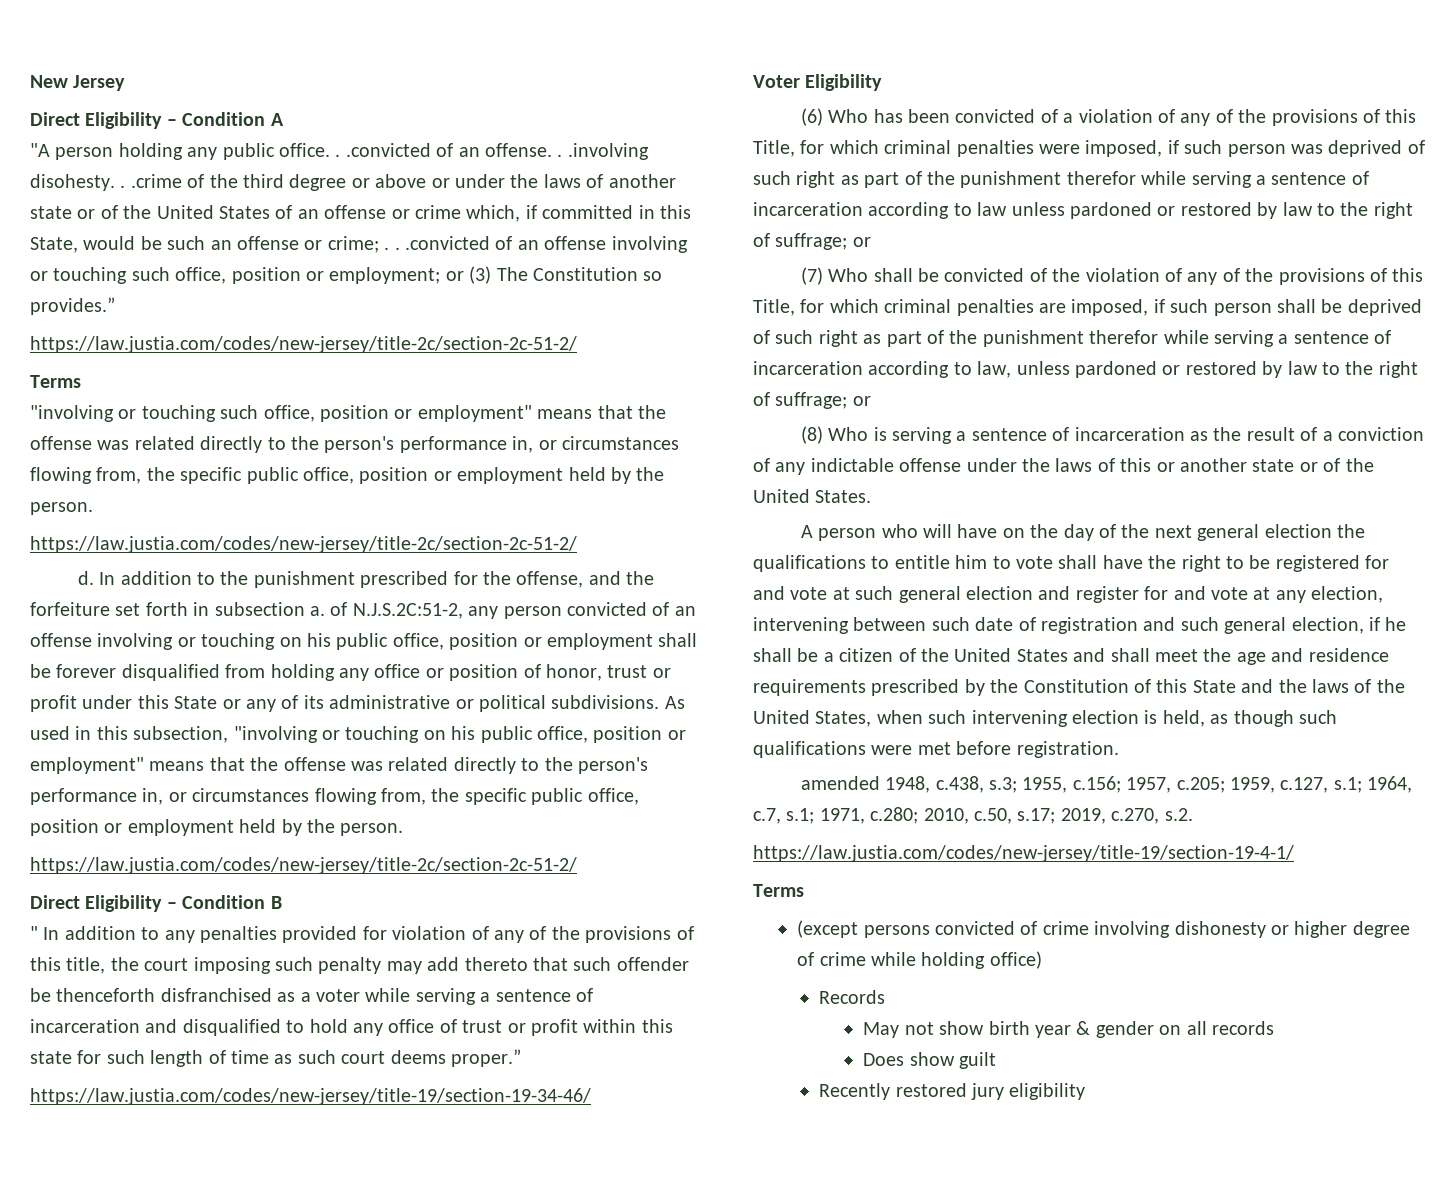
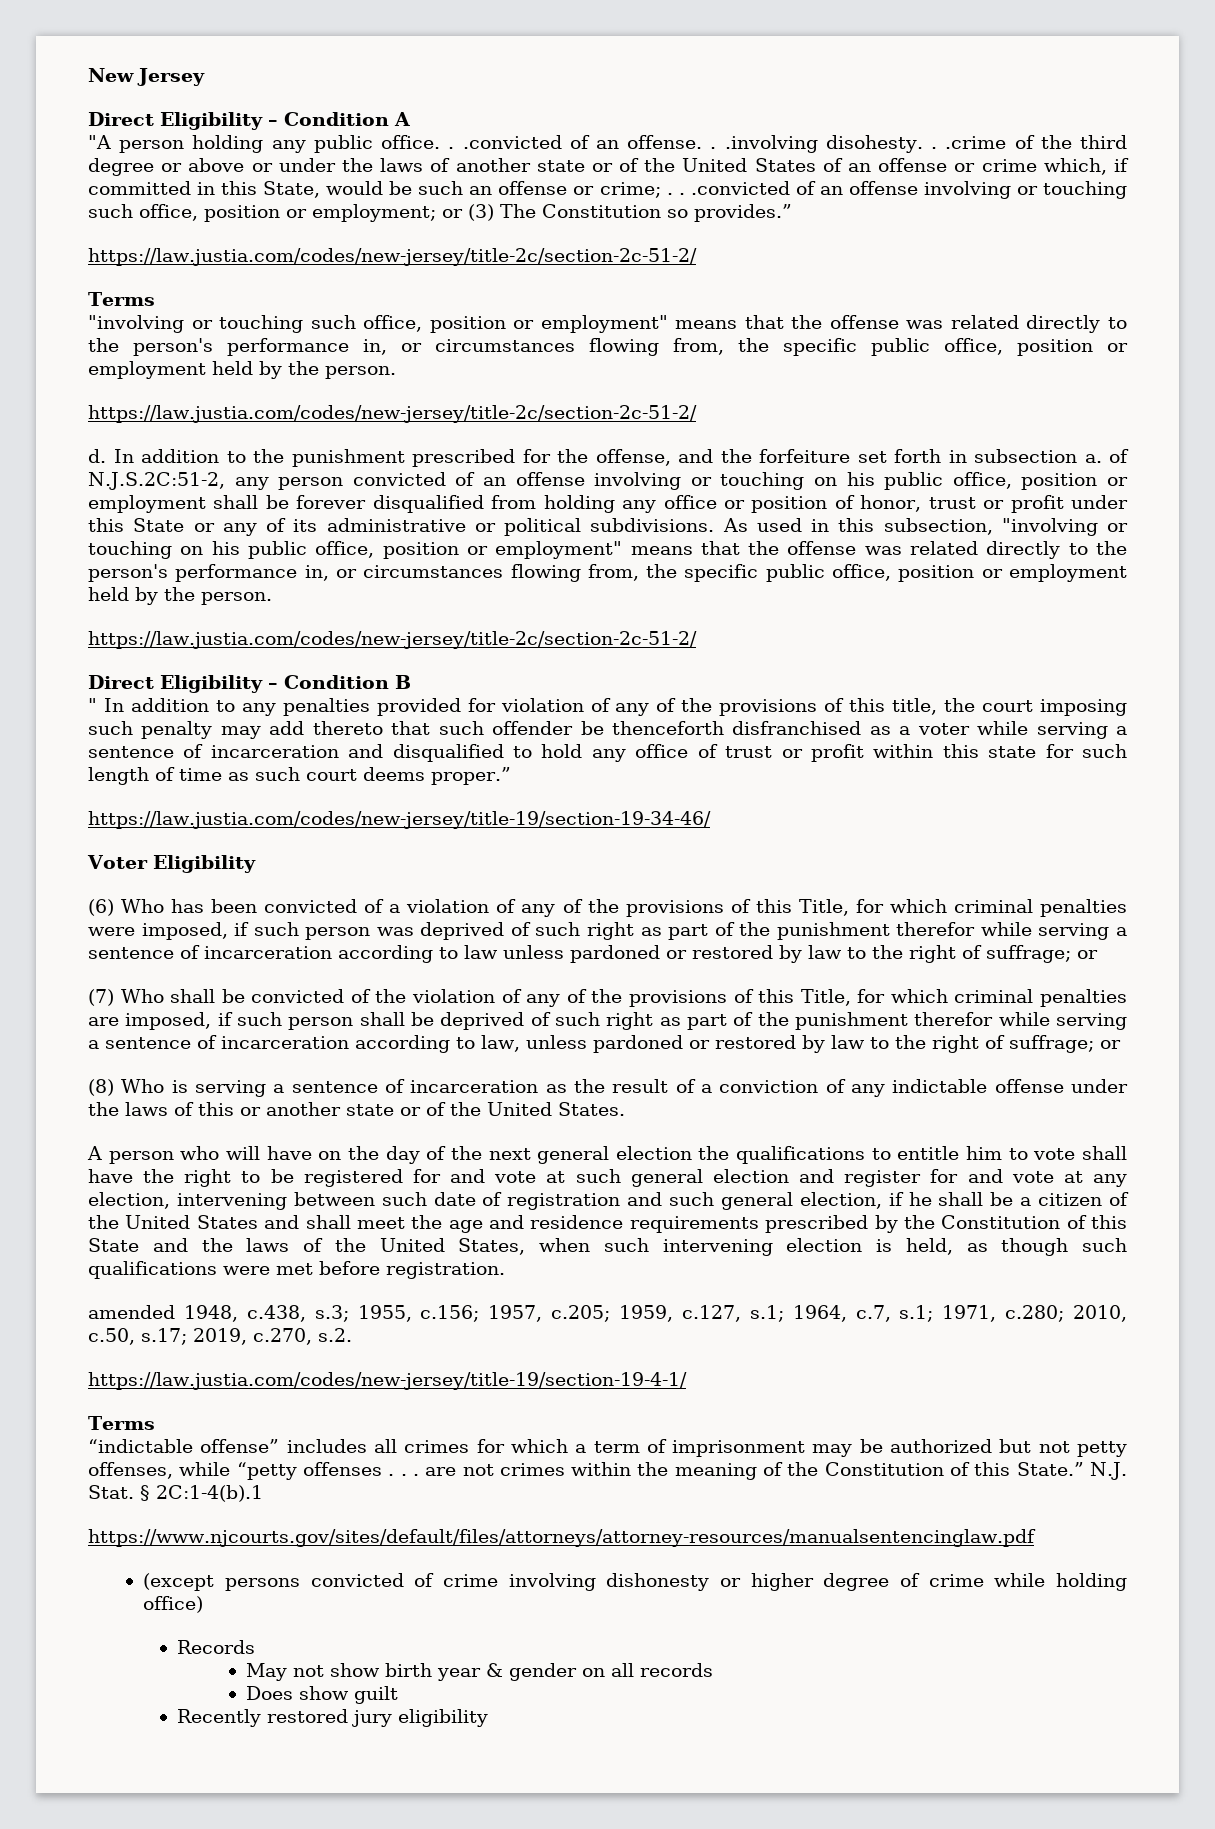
+ “indictable offense” includes all crimes for which a term of imprisonment may be authorized but not petty offenses, while “petty offenses . . . are not crimes within the meaning of the Constitution of this State.” N.J. Stat. § 2C:1-4(b).1
+ https://www.njcourts.gov/sites/default/files/attorneys/attorney-resources/manualsentencinglaw.pdf

